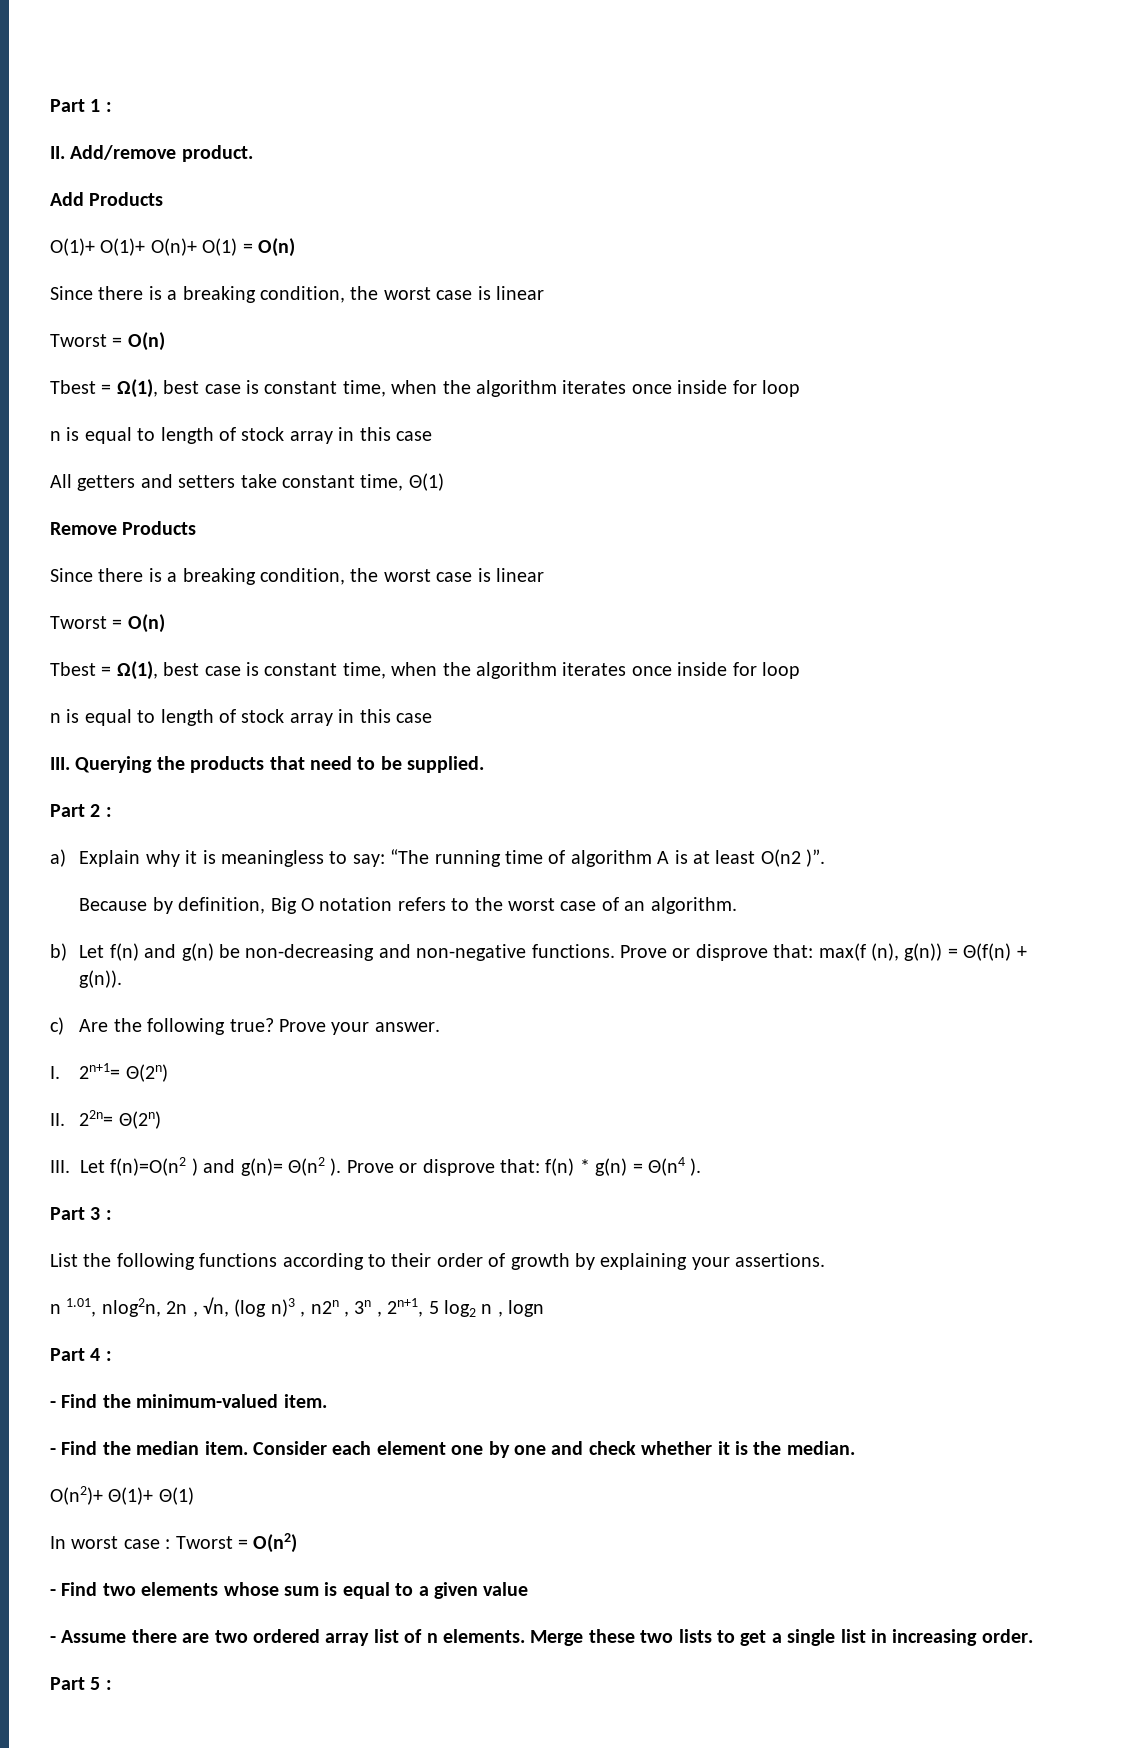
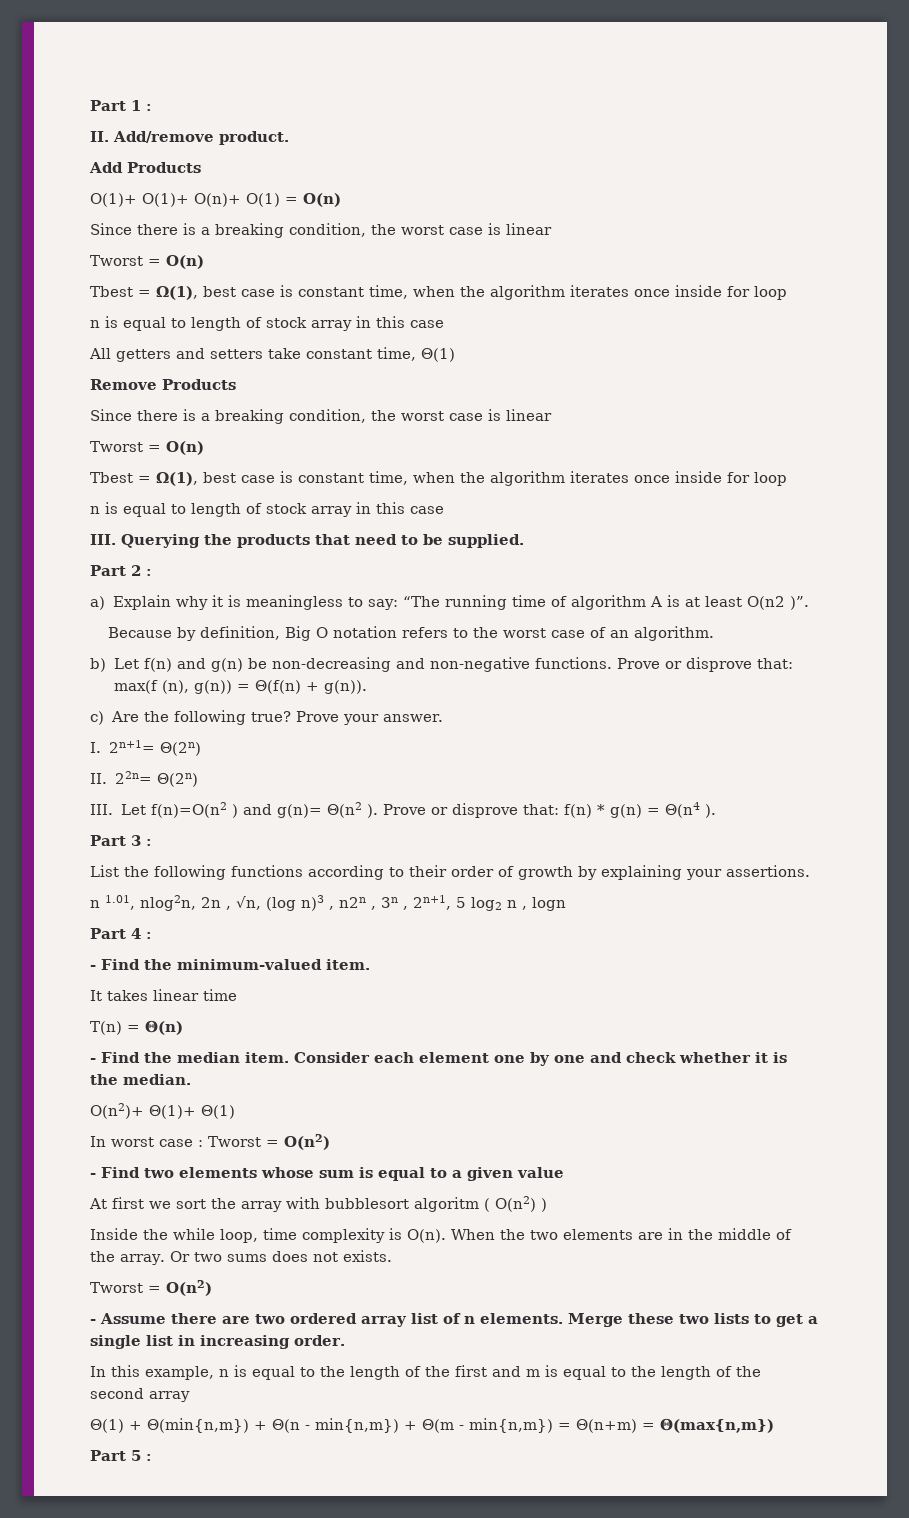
+ It takes linear time
+ T(n) = Θ(n)
+ At first we sort the array with bubblesort algoritm ( O(n2) )
+ Inside the while loop, time complexity is O(n). When the two elements are in the middle of the array. Or two sums does not exists.
+ Tworst = O(n2)
+ In this example, n is equal to the length of the first and m is equal to the length of the second array
+ Θ(1) + Θ(min{n,m}) + Θ(n - min{n,m}) + Θ(m - min{n,m}) = Θ(n+m) = Θ(max{n,m})

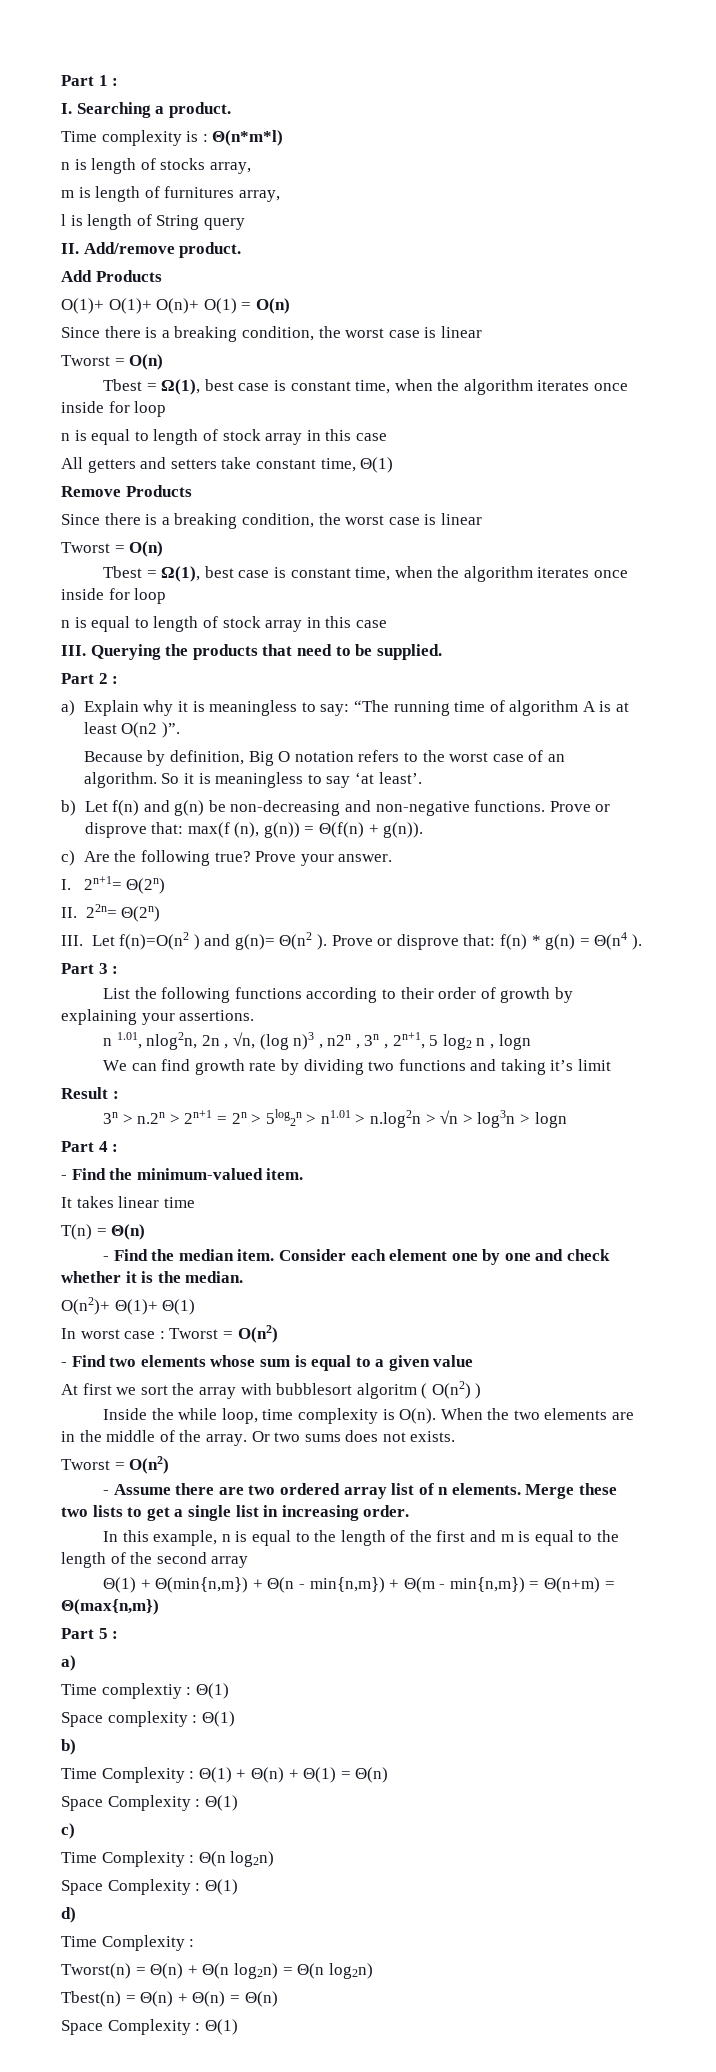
+ I. Searching a product.
+ Time complexity is : Θ(n*m*l)
+ n is length of stocks array,
+ m is length of furnitures array,
+ l is length of String query
+ So it is meaningless to say ‘at least’.
+ We can find growth rate by dividing two functions and taking it’s limit
+ Result :
+ 3n > n.2n > 2n+1 = 2n > 5log2n > n1.01 > n.log2n > √n > log3n > logn
  Part 5 :
+ a)
+ Time complextiy : Θ(1)
+ Space complexity : Θ(1)
+ b)
+ Time Complexity : Θ(1) + Θ(n) + Θ(1) = Θ(n)
+ Space Complexity : Θ(1)
+ c)
+ Time Complexity : Θ(n log2n)
+ Space Complexity : Θ(1)
+ d)
+ Time Complexity :
+ Tworst(n) = Θ(n) + Θ(n log2n) = Θ(n log2n)
+ Tbest(n) = Θ(n) + Θ(n) = Θ(n)
+ Space Complexity : Θ(1)

